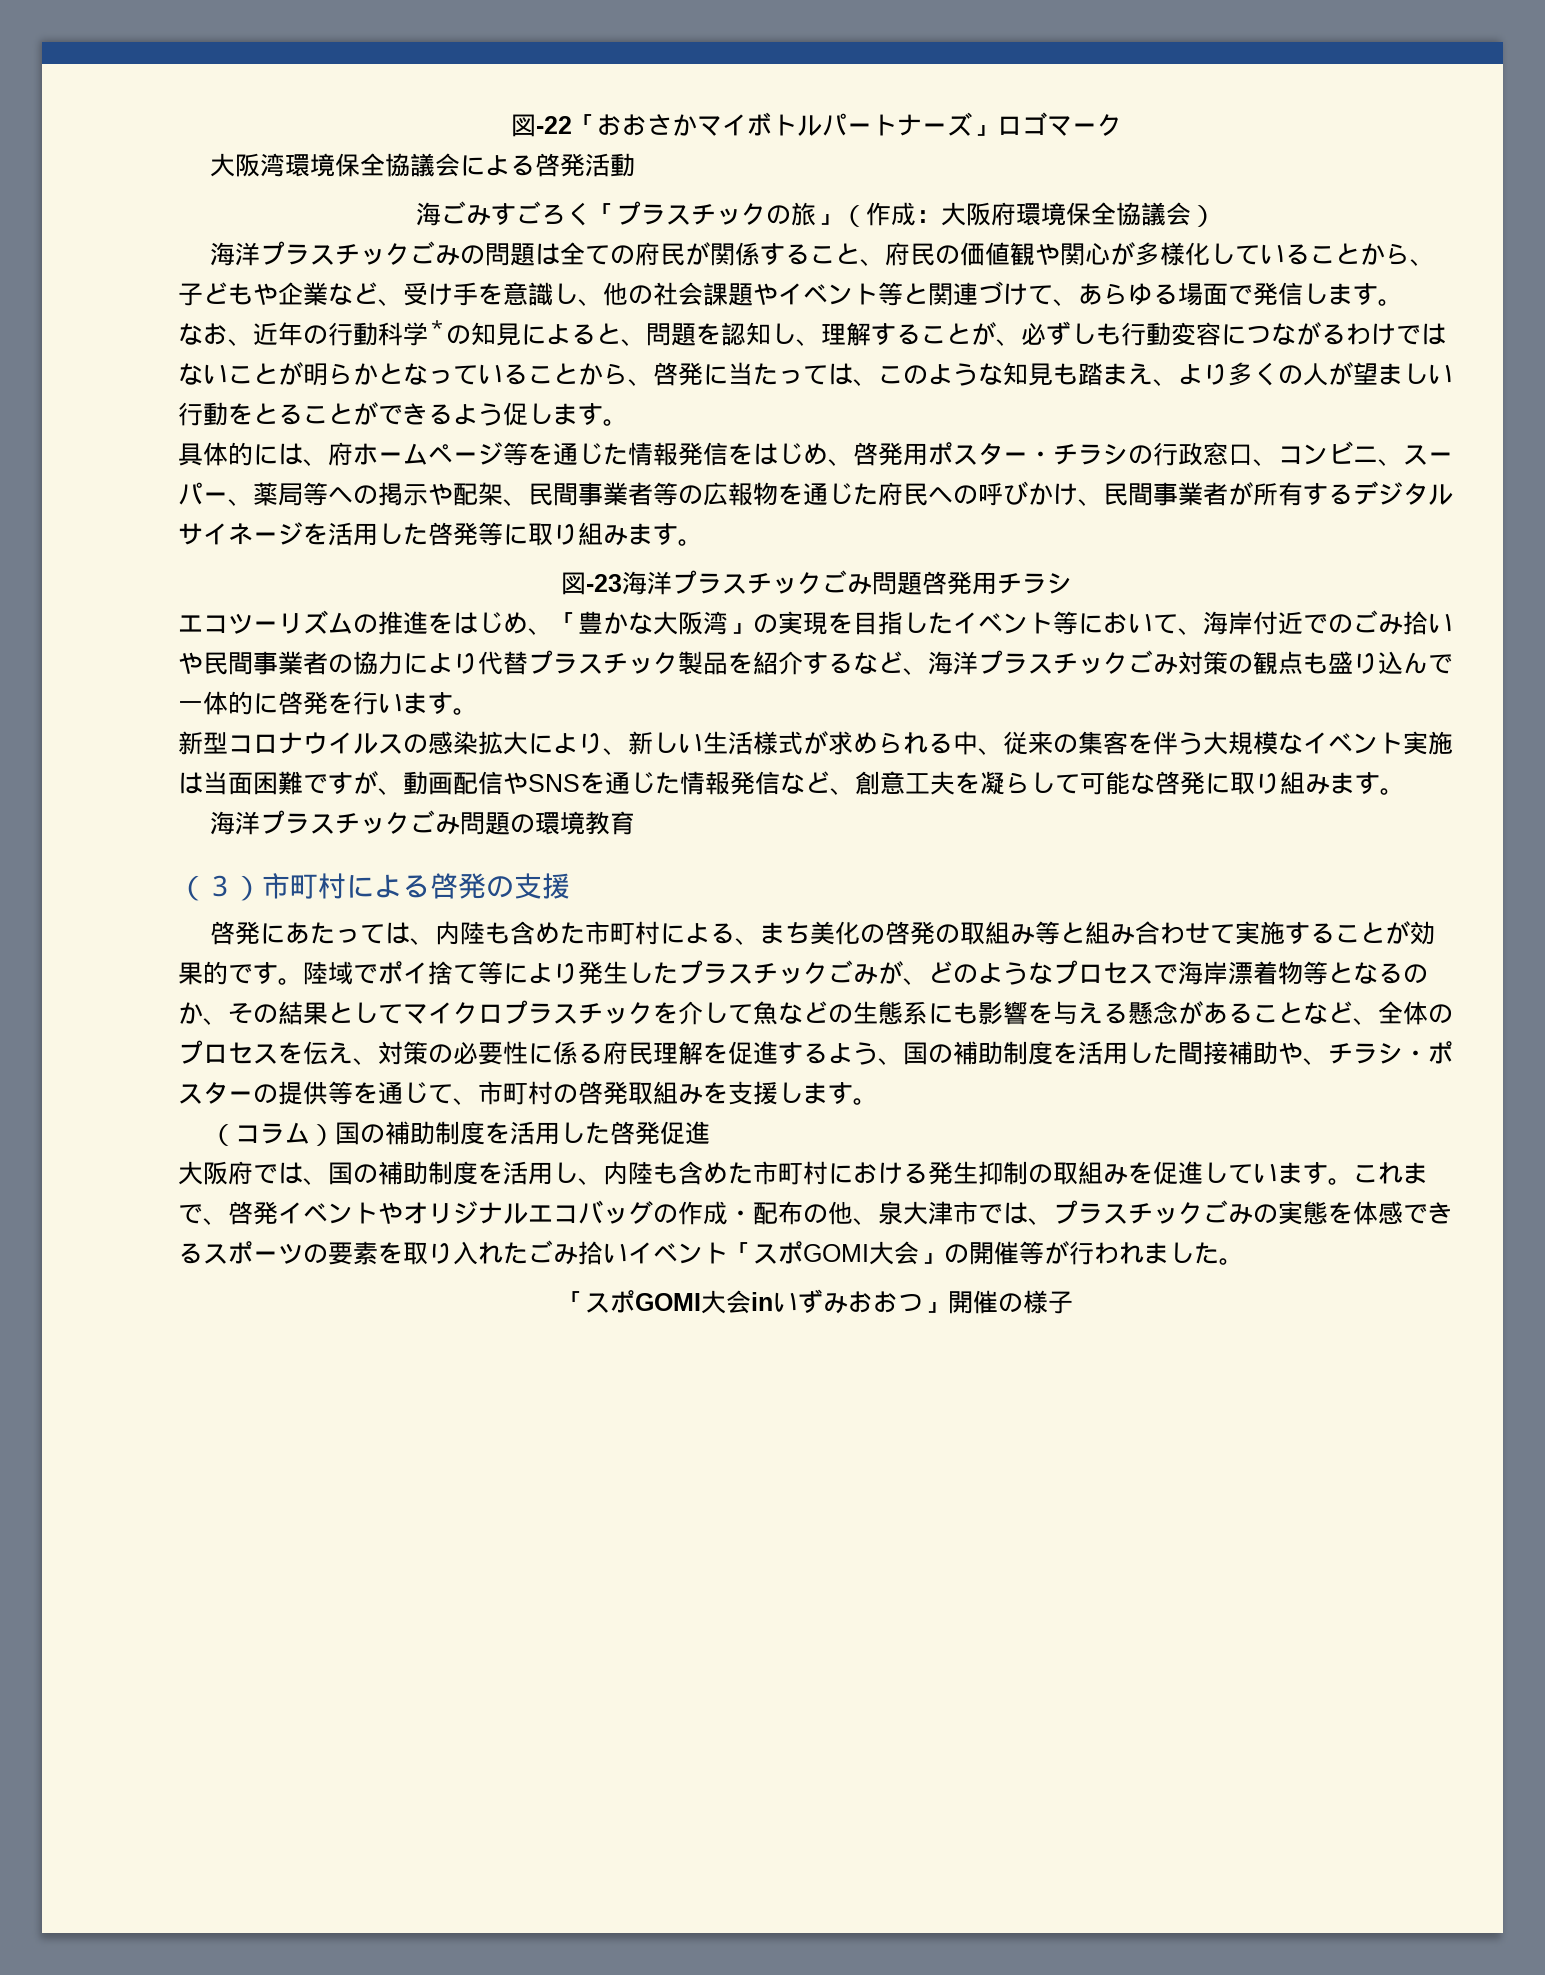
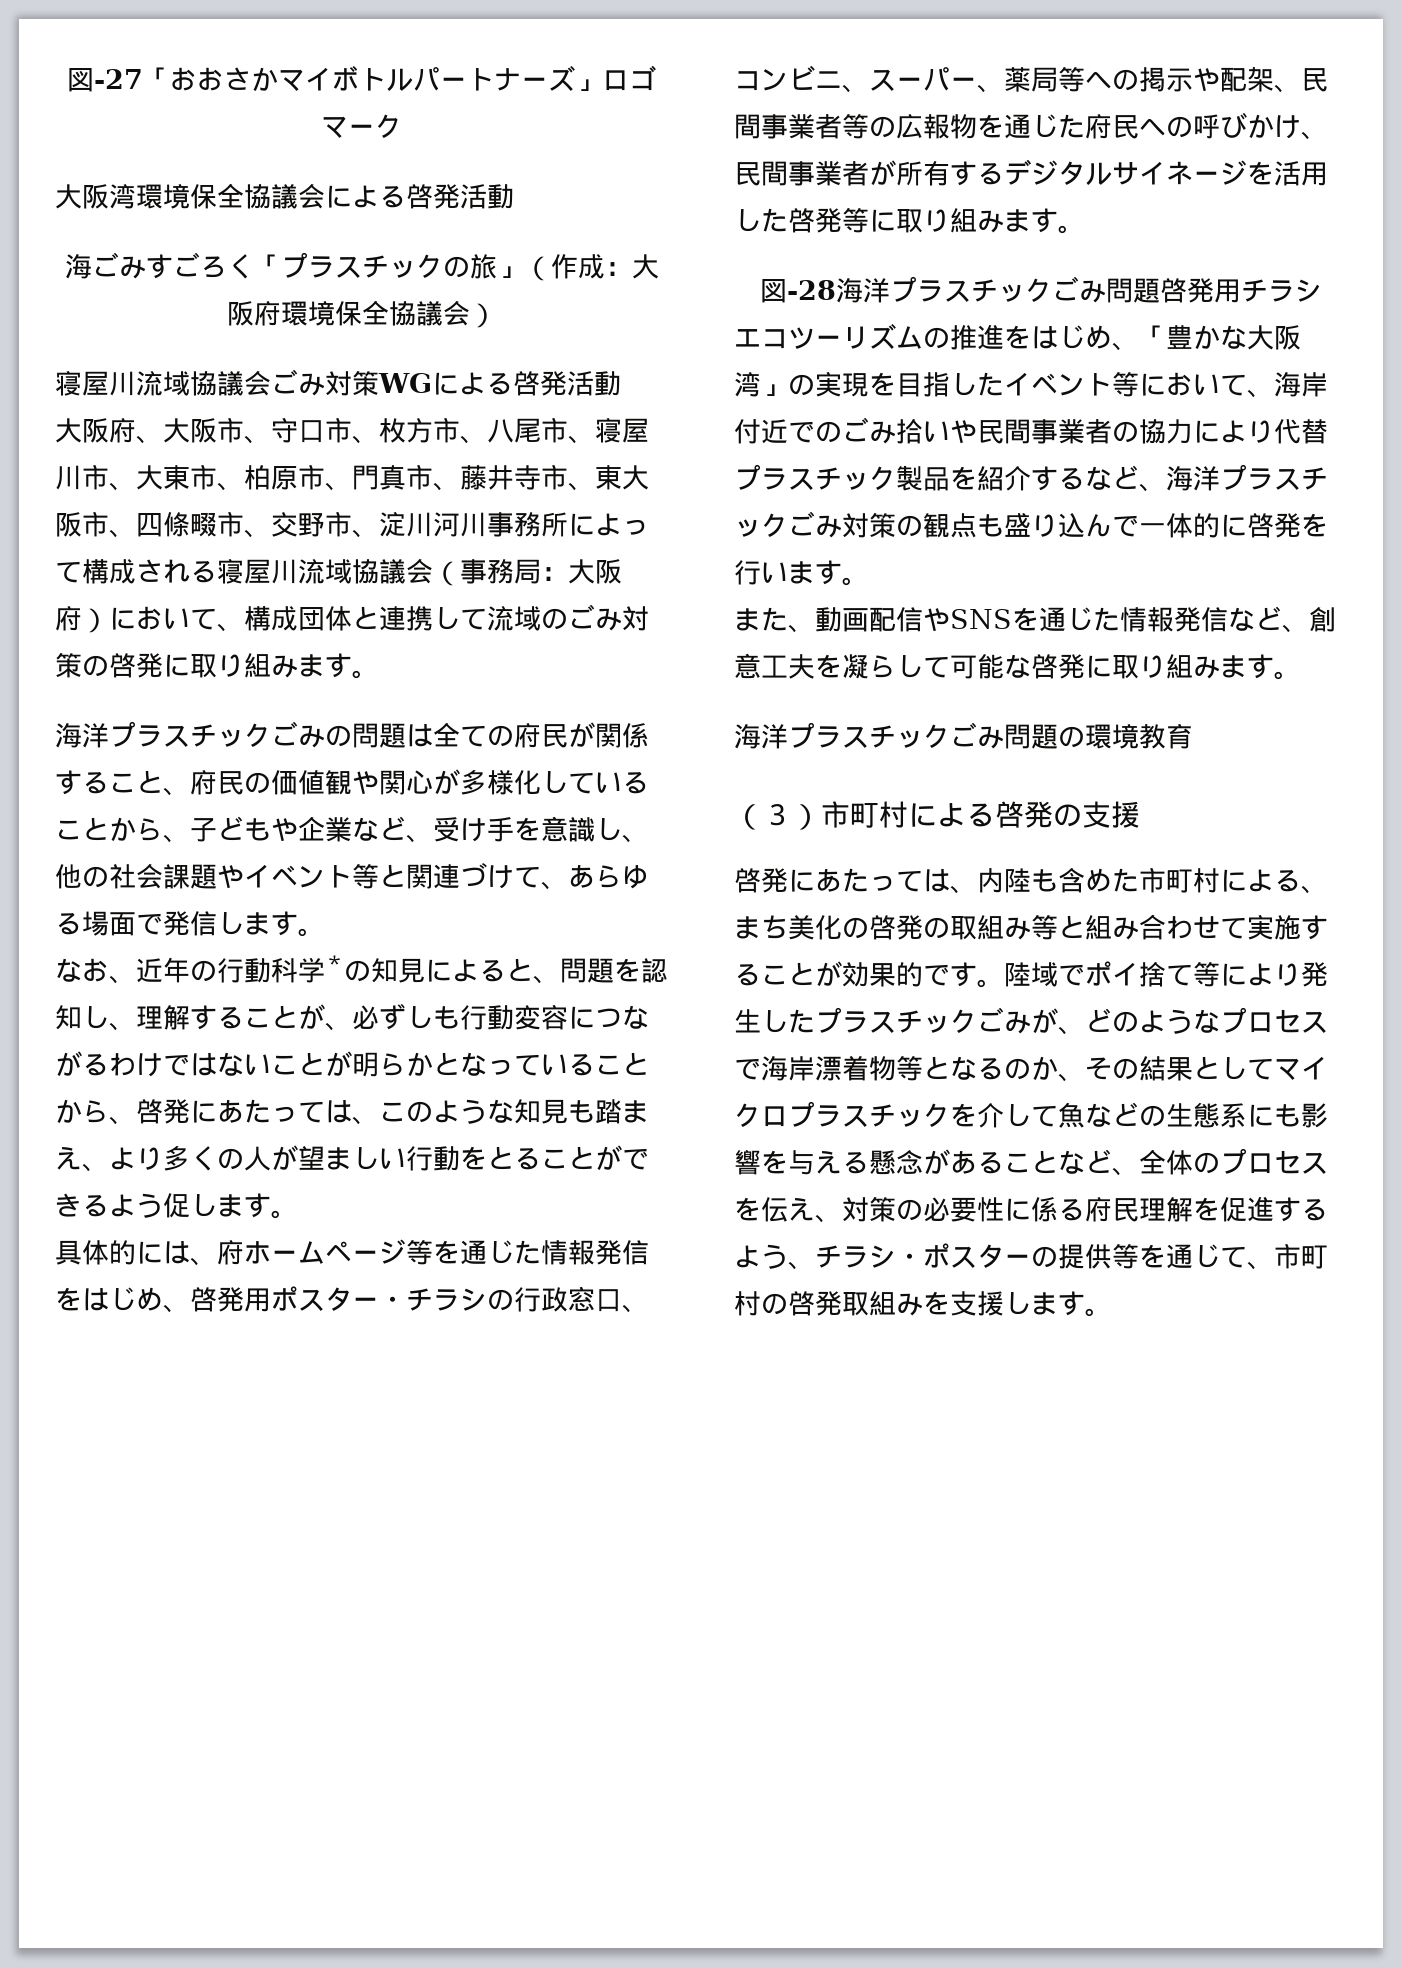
- 図-22「おおさかマイボトルパートナーズ」ロゴマーク
+ 図-27「おおさかマイボトルパートナーズ」ロゴマーク
+ 寝屋川流域協議会ごみ対策WGによる啓発活動
+ 大阪府、大阪市、守口市、枚方市、八尾市、寝屋川市、大東市、柏原市、門真市、藤井寺市、東大阪市、四條畷市、交野市、淀川河川事務所によって構成される寝屋川流域協議会（事務局：大阪府）において、構成団体と連携して流域のごみ対策の啓発に取り組みます。
- なお、近年の行動科学＊の知見によると、問題を認知し、理解することが、必ずしも行動変容につながるわけではないことが明らかとなっていることから、啓発に当たっては、このような知見も踏まえ、より多くの人が望ましい行動をとることができるよう促します。
+ なお、近年の行動科学＊の知見によると、問題を認知し、理解することが、必ずしも行動変容につながるわけではないことが明らかとなっていることから、啓発にあたっては、このような知見も踏まえ、より多くの人が望ましい行動をとることができるよう促します。
- 図-23海洋プラスチックごみ問題啓発用チラシ
+ 図-28海洋プラスチックごみ問題啓発用チラシ
- 新型コロナウイルスの感染拡大により、新しい生活様式が求められる中、従来の集客を伴う大規模なイベント実施は当面困難ですが、動画配信やSNSを通じた情報発信など、創意工夫を凝らして可能な啓発に取り組みます。
+ また、動画配信やSNSを通じた情報発信など、創意工夫を凝らして可能な啓発に取り組みます。
- 陸域でポイ捨て等により発生したプラスチックごみが、どのようなプロセスで海岸漂着物等となるのか、その結果としてマイクロプラスチックを介して魚などの生態系にも影響を与える懸念があることなど、全体のプロセスを伝え、対策の必要性に係る府民理解を促進するよう、国の補助制度を活用した間接補助や、チラシ・ポスターの提供等を通じて、市町村の啓発取組みを支援します。
+ 陸域でポイ捨て等により発生したプラスチックごみが、どのようなプロセスで海岸漂着物等となるのか、その結果としてマイクロプラスチックを介して魚などの生態系にも影響を与える懸念があることなど、全体のプロセスを伝え、対策の必要性に係る府民理解を促進するよう、チラシ・ポスターの提供等を通じて、市町村の啓発取組みを支援します。
- （コラム）国の補助制度を活用した啓発促進
- 大阪府では、国の補助制度を活用し、内陸も含めた市町村における発生抑制の取組みを促進しています。これまで、啓発イベントやオリジナルエコバッグの作成・配布の他、泉大津市では、プラスチックごみの実態を体感できるスポーツの要素を取り入れたごみ拾いイベント「スポGOMI大会」の開催等が行われました。
- 「スポGOMI大会inいずみおおつ」開催の様子

